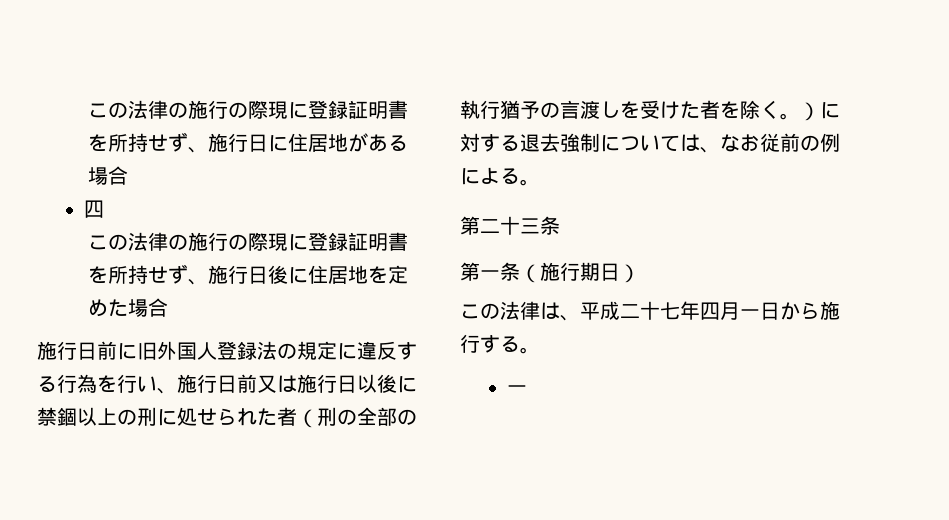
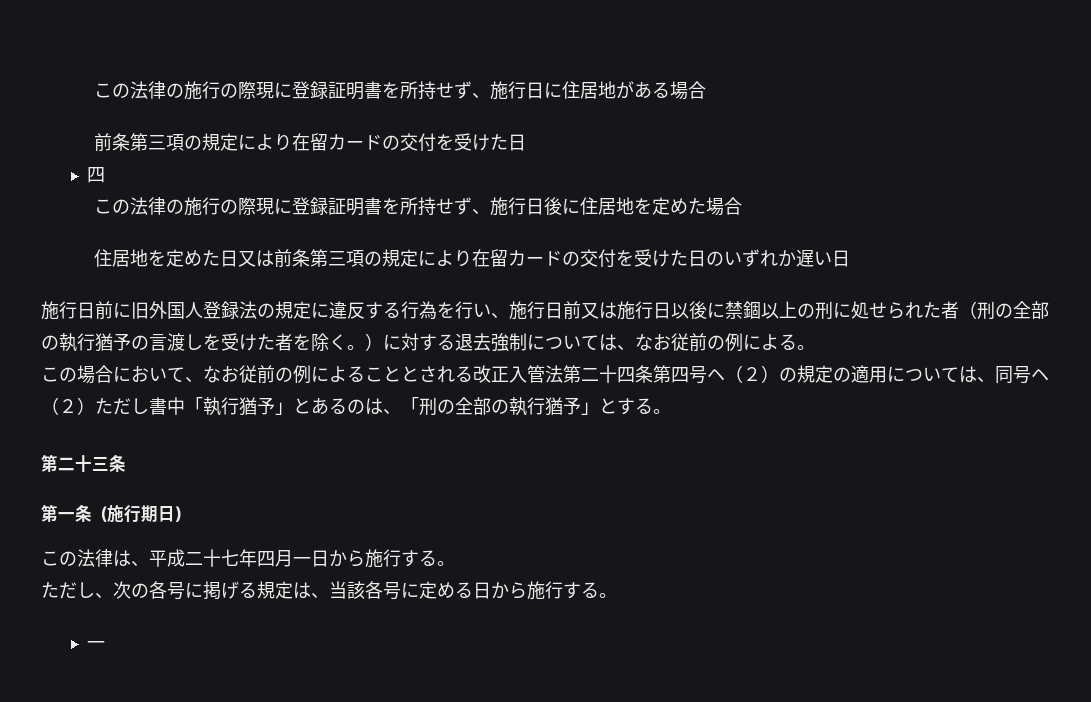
  この法律の施行の際現に登録証明書を所持せず、施行日に住居地がある場合
+ 前条第三項の規定により在留カードの交付を受けた日
+ 住居地を定めた日又は前条第三項の規定により在留カードの交付を受けた日のいずれか遅い日
+ この場合において、なお従前の例によることとされる改正入管法第二十四条第四号ヘ（２）の規定の適用については、同号ヘ（２）ただし書中「執行猶予」とあるのは、「刑の全部の執行猶予」とする。
+ ただし、次の各号に掲げる規定は、当該各号に定める日から施行する。

